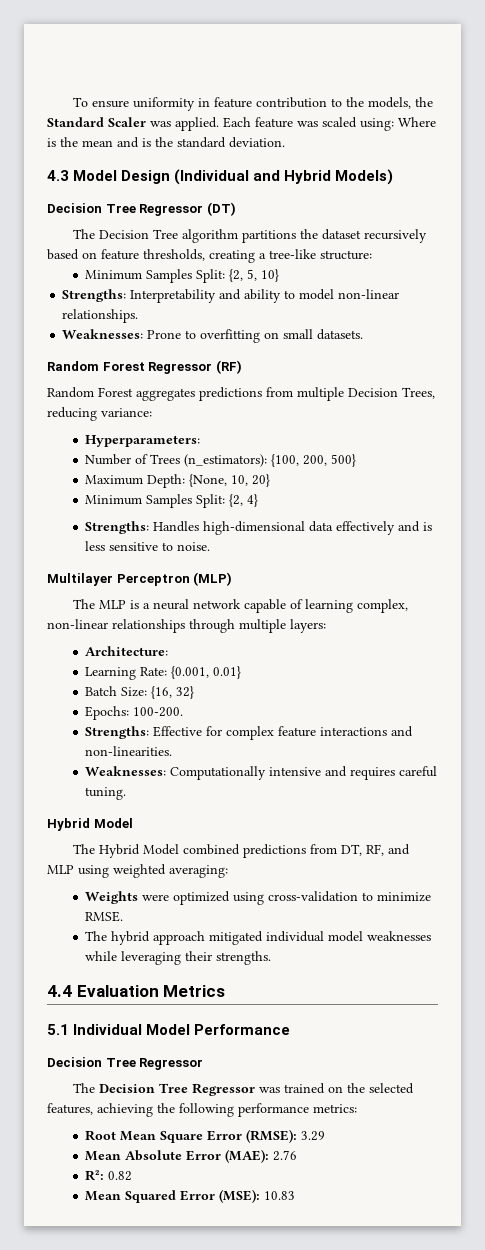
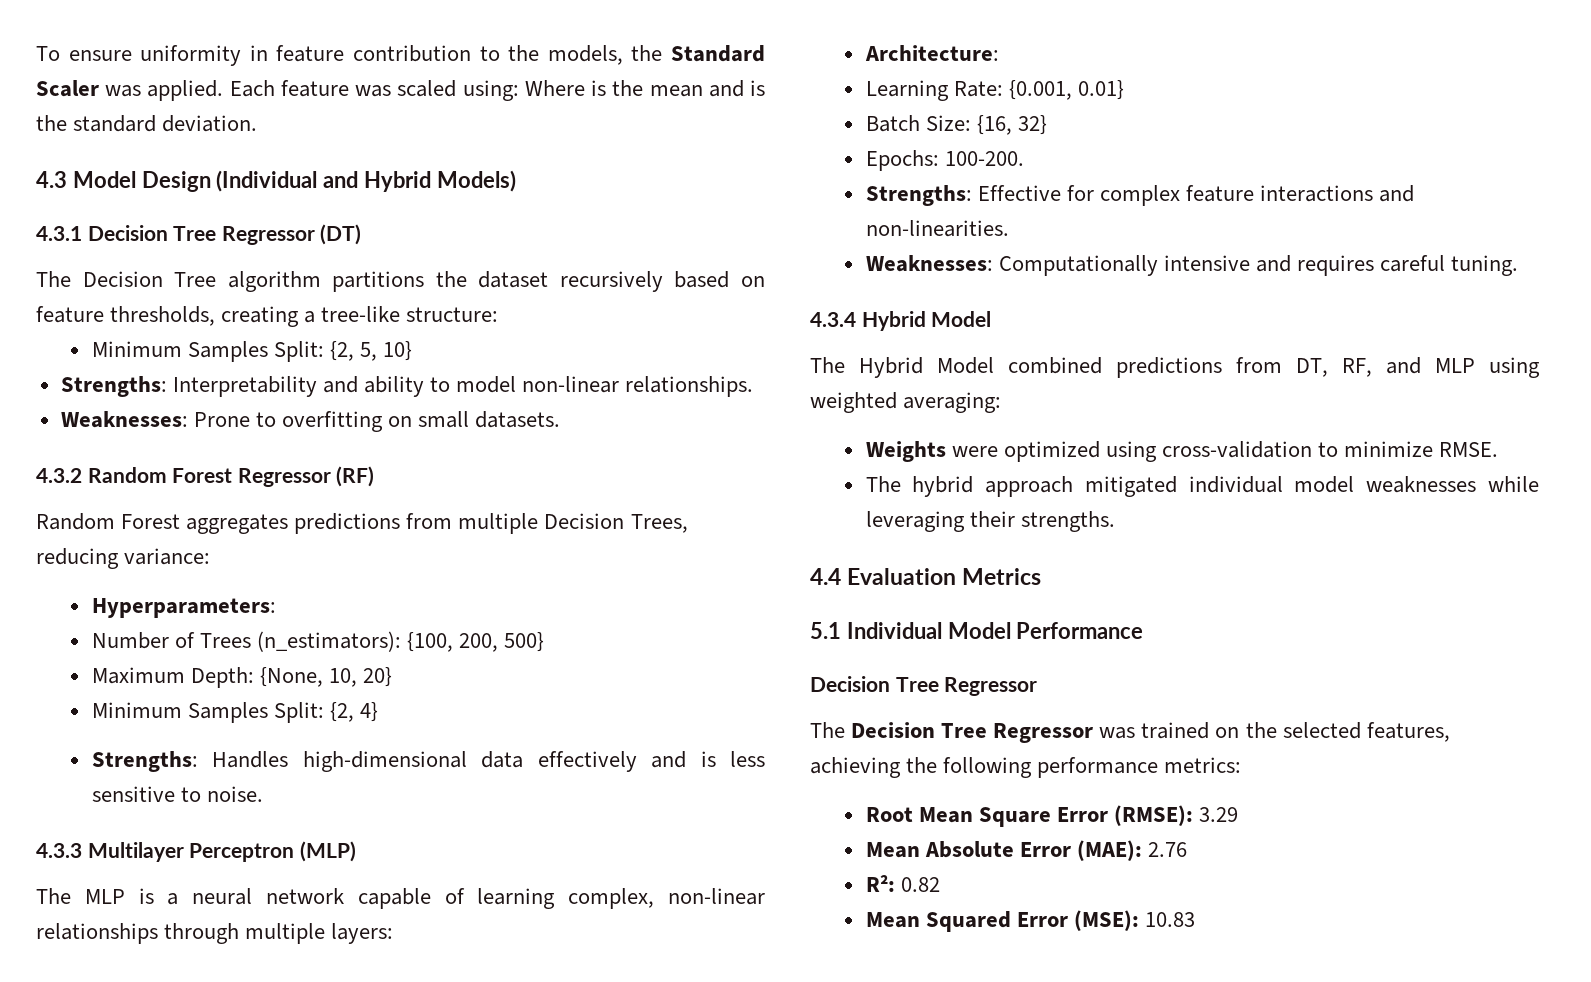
- Decision Tree Regressor (DT)
+ 4.3.1 Decision Tree Regressor (DT)
- Random Forest Regressor (RF)
+ 4.3.2 Random Forest Regressor (RF)
- Multilayer Perceptron (MLP)
+ 4.3.3 Multilayer Perceptron (MLP)
  Weaknesses: Computationally intensive and requires careful tuning.
- Hybrid Model
+ 4.3.4 Hybrid Model

